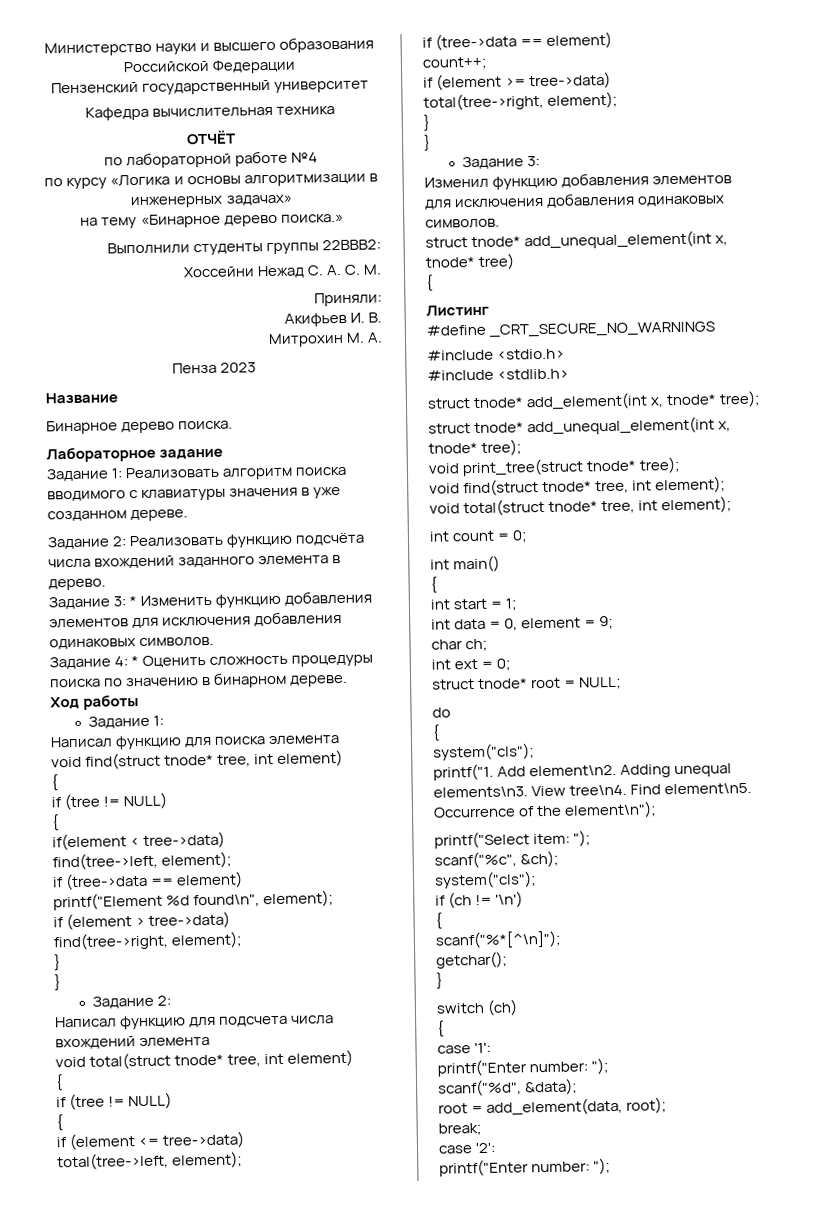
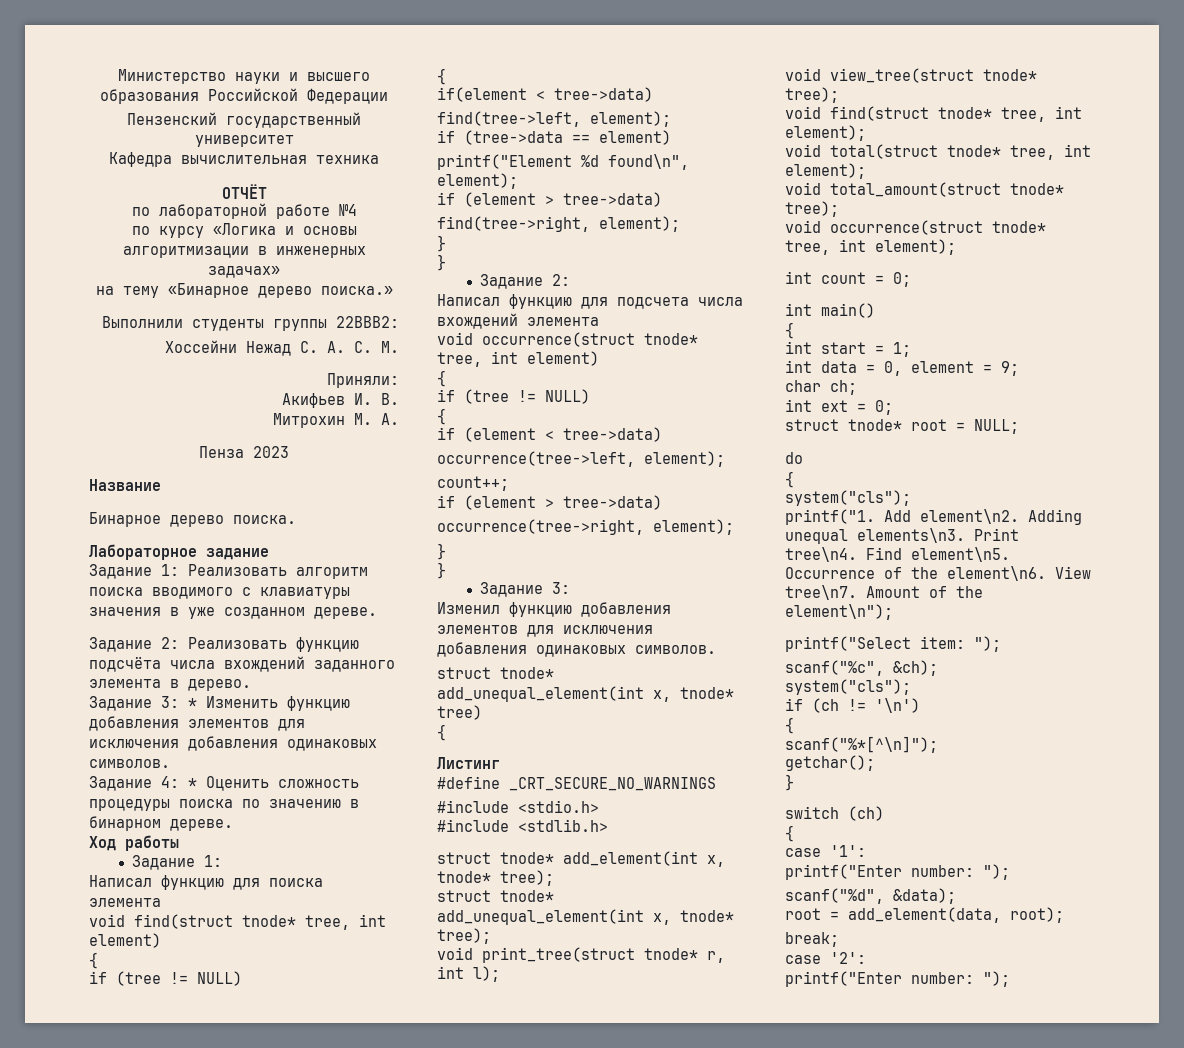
- void total(struct tnode* tree, int element)
+ void occurrence(struct tnode* tree, int element)
- if (element <= tree->data)
- total(tree->left, element);
- if (tree->data == element)
+ if (element < tree->data)
+ occurrence(tree->left, element);
  count++;
- if (element >= tree->data)
- total(tree->right, element);
+ if (element > tree->data)
+ occurrence(tree->right, element);
- void print_tree(struct tnode* tree);
+ void print_tree(struct tnode* r, int l);
+ void view_tree(struct tnode* tree);
+ void total_amount(struct tnode* tree);
+ void occurrence(struct tnode* tree, int element);
- View tree\n4.
+ Print tree\n4.
- Occurrence of the element\n");
+ Occurrence of the element\n6. View tree\n7. Amount of the element\n");

